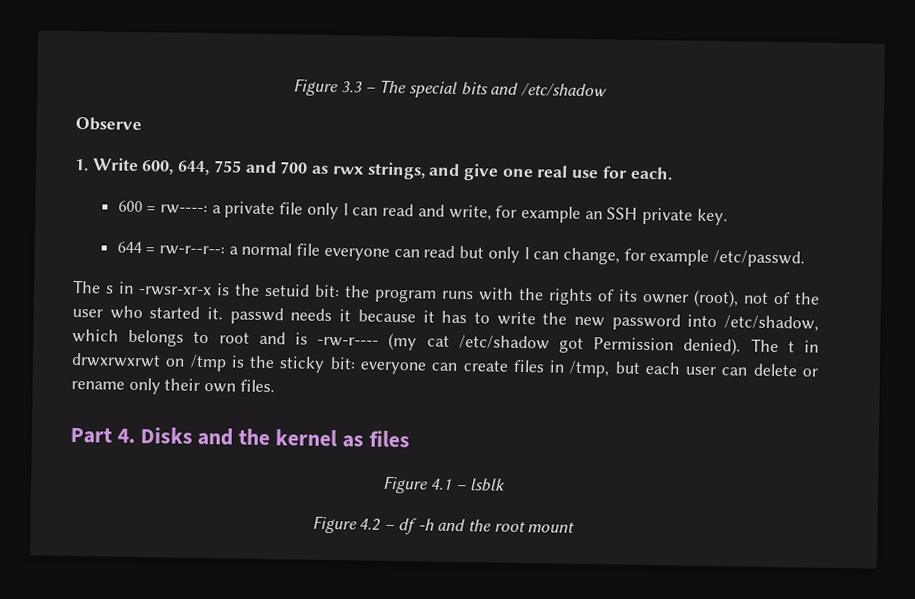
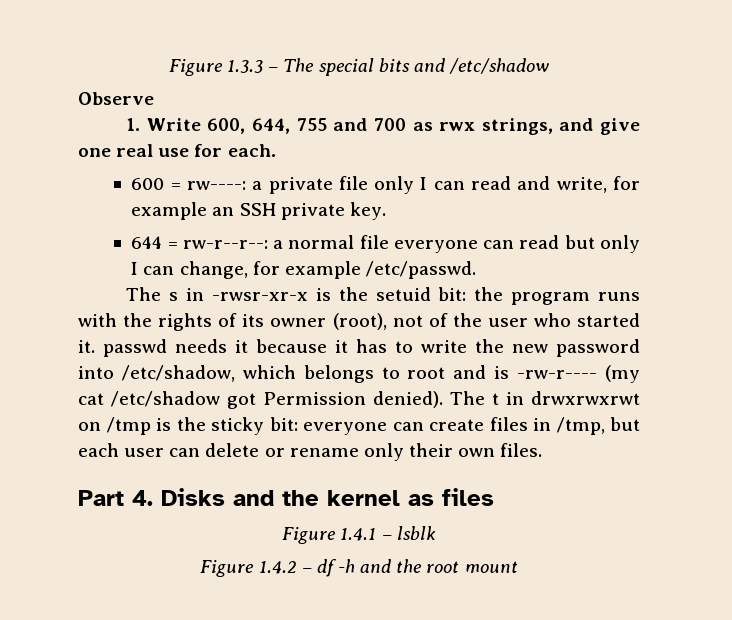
- Figure 3.3 – The special bits and /etc/shadow
+ Figure 1.3.3 – The special bits and /etc/shadow
- Figure 4.1 – lsblk
+ Figure 1.4.1 – lsblk
- Figure 4.2 – df -h and the root mount
+ Figure 1.4.2 – df -h and the root mount

